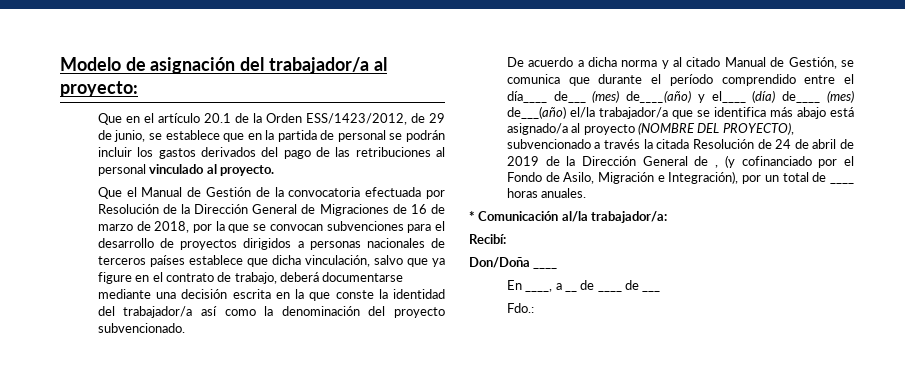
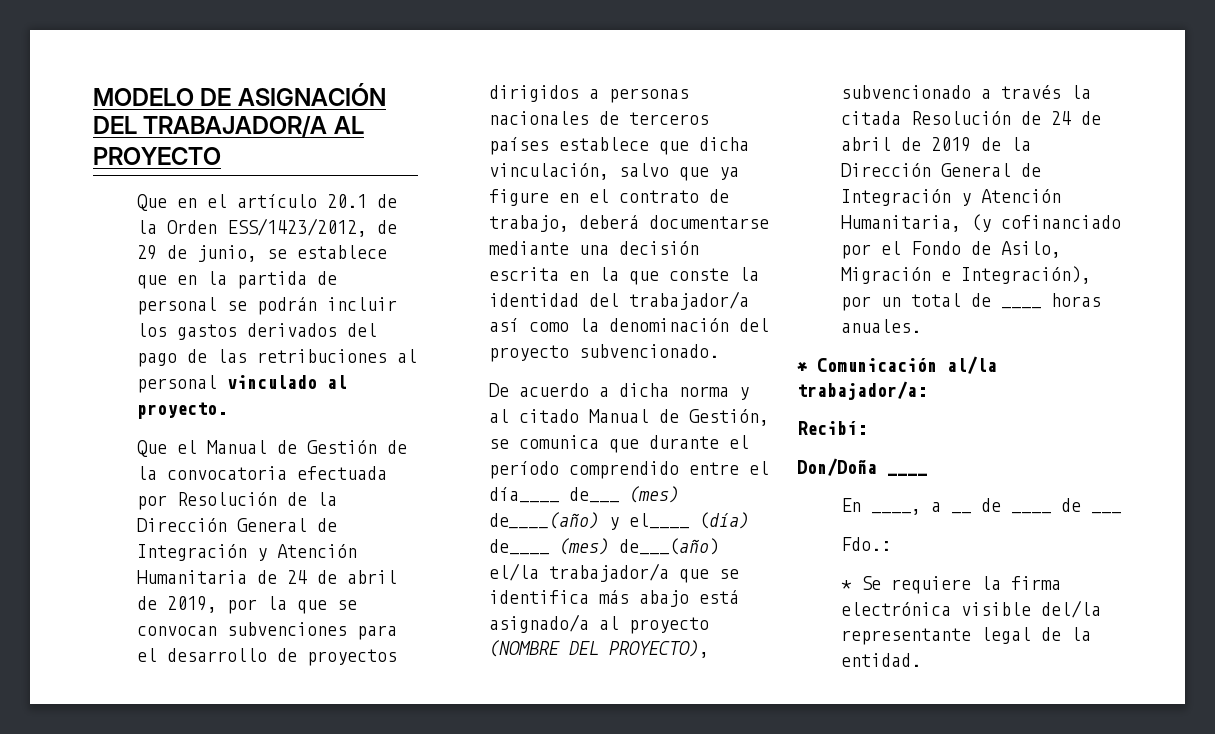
- Modelo de asignación del trabajador/a al proyecto:
+ MODELO DE ASIGNACIÓN DEL TRABAJADOR/A AL PROYECTO
- Que el Manual de Gestión de la convocatoria efectuada por Resolución de la Dirección General de Migraciones de 16 de marzo de 2018, por la que se convocan subvenciones para el desarrollo de proyectos dirigidos a personas nacionales de terceros países establece que dicha vinculación, salvo que ya figure en el contrato de trabajo, deberá documentarse mediante una decisión escrita en la que conste la identidad del trabajador/a así como la denominación del proyecto subvencionado.
+ Que el Manual de Gestión de la convocatoria efectuada por Resolución de la Dirección General de Integración y Atención Humanitaria de 24 de abril de 2019, por la que se convocan subvenciones para el desarrollo de proyectos dirigidos a personas nacionales de terceros países establece que dicha vinculación, salvo que ya figure en el contrato de trabajo, deberá documentarse mediante una decisión escrita en la que conste la identidad del trabajador/a así como la denominación del proyecto subvencionado.
- De acuerdo a dicha norma y al citado Manual de Gestión, se comunica que durante el período comprendido entre el día____ de___ (mes) de____(año) y el____ (día) de____ (mes) de___(año) el/la trabajador/a que se identifica más abajo está asignado/a al proyecto (NOMBRE DEL PROYECTO), subvencionado a través la citada Resolución de 24 de abril de 2019 de la Dirección General de , (y cofinanciado por el Fondo de Asilo, Migración e Integración), por un total de ____ horas anuales.
+ De acuerdo a dicha norma y al citado Manual de Gestión, se comunica que durante el período comprendido entre el día____ de___ (mes) de____(año) y el____ (día) de____ (mes) de___(año) el/la trabajador/a que se identifica más abajo está asignado/a al proyecto (NOMBRE DEL PROYECTO), subvencionado a través la citada Resolución de 24 de abril de 2019 de la Dirección General de Integración y Atención Humanitaria, (y cofinanciado por el Fondo de Asilo, Migración e Integración), por un total de ____ horas anuales.
+ * Se requiere la firma electrónica visible del/la representante legal de la entidad.

